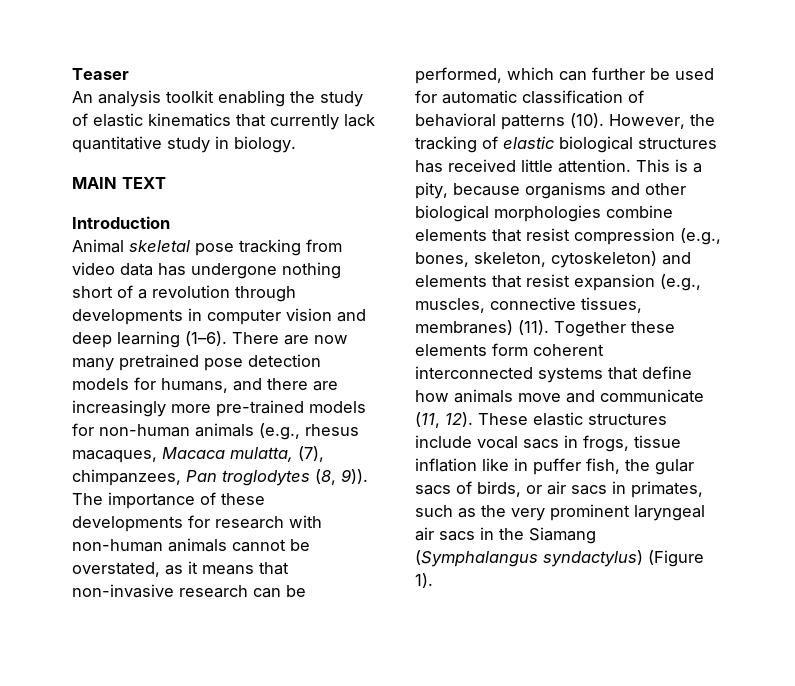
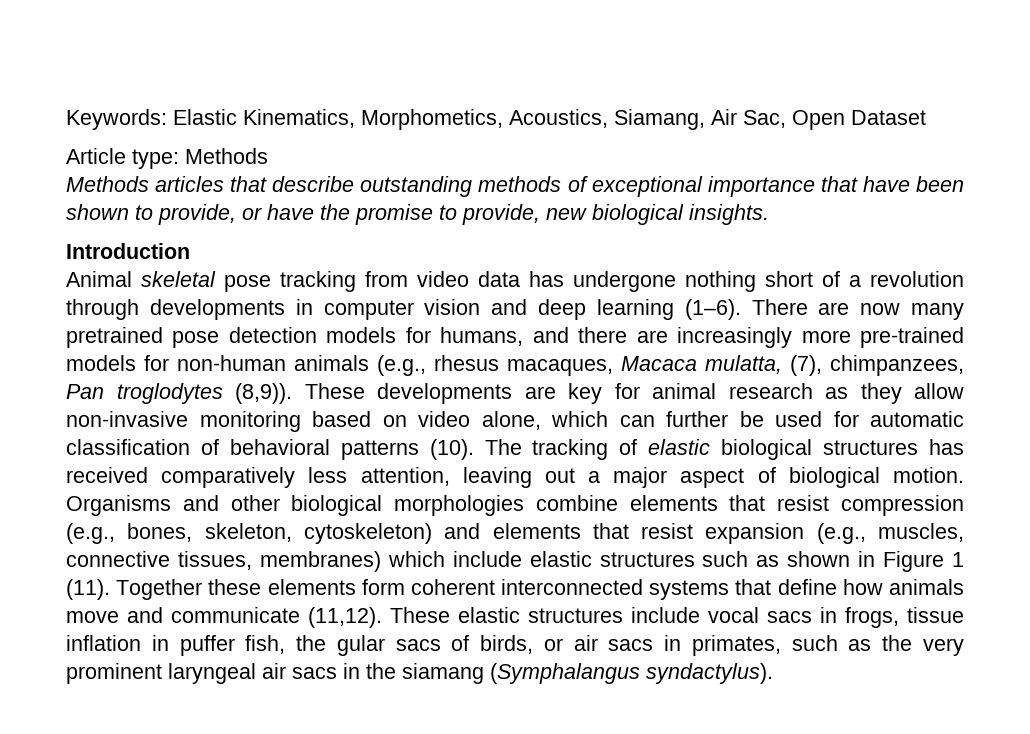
- Teaser
- An analysis toolkit enabling the study of elastic kinematics that currently lack quantitative study in biology.
- MAIN TEXT
+ Keywords: Elastic Kinematics, Morphometics, Acoustics, Siamang, Air Sac, Open Dataset
+ Article type: Methods
+ Methods articles that describe outstanding methods of exceptional importance that have been shown to provide, or have the promise to provide, new biological insights.
- There are now many pretrained pose detection models for humans, and there are increasingly more pre-trained models for non-human animals (e.g., rhesus macaques, Macaca mulatta, (7), chimpanzees, Pan troglodytes (8, 9)). The importance of these developments for research with non-human animals cannot be overstated, as it means that non-invasive research can be performed, which can further be used for automatic classification of behavioral patterns (10).
+ There are now many pretrained pose detection models for humans, and there are increasingly more pre-trained models for non-human animals (e.g., rhesus macaques, Macaca mulatta, (7), chimpanzees, Pan troglodytes (8,9)). These developments are key for animal research as they allow non-invasive monitoring based on video alone, which can further be used for automatic classification of behavioral patterns (10).
- However, the tracking of elastic biological structures has received little attention. This is a pity, because organisms and other biological morphologies combine elements that resist compression (e.g., bones, skeleton, cytoskeleton) and elements that resist expansion (e.g., muscles, connective tissues, membranes) (11).
+ The tracking of elastic biological structures has received comparatively less attention, leaving out a major aspect of biological motion. Organisms and other biological morphologies combine elements that resist compression (e.g., bones, skeleton, cytoskeleton) and elements that resist expansion (e.g., muscles, connective tissues, membranes) which include elastic structures such as shown in Figure 1 (11).
- Together these elements form coherent interconnected systems that define how animals move and communicate (11, 12).
+ Together these elements form coherent interconnected systems that define how animals move and communicate (11,12).
- These elastic structures include vocal sacs in frogs, tissue inflation like in puffer fish, the gular sacs of birds, or air sacs in primates, such as the very prominent laryngeal air sacs in the Siamang (Symphalangus syndactylus) (Figure 1).
+ These elastic structures include vocal sacs in frogs, tissue inflation in puffer fish, the gular sacs of birds, or air sacs in primates, such as the very prominent laryngeal air sacs in the siamang (Symphalangus syndactylus).

